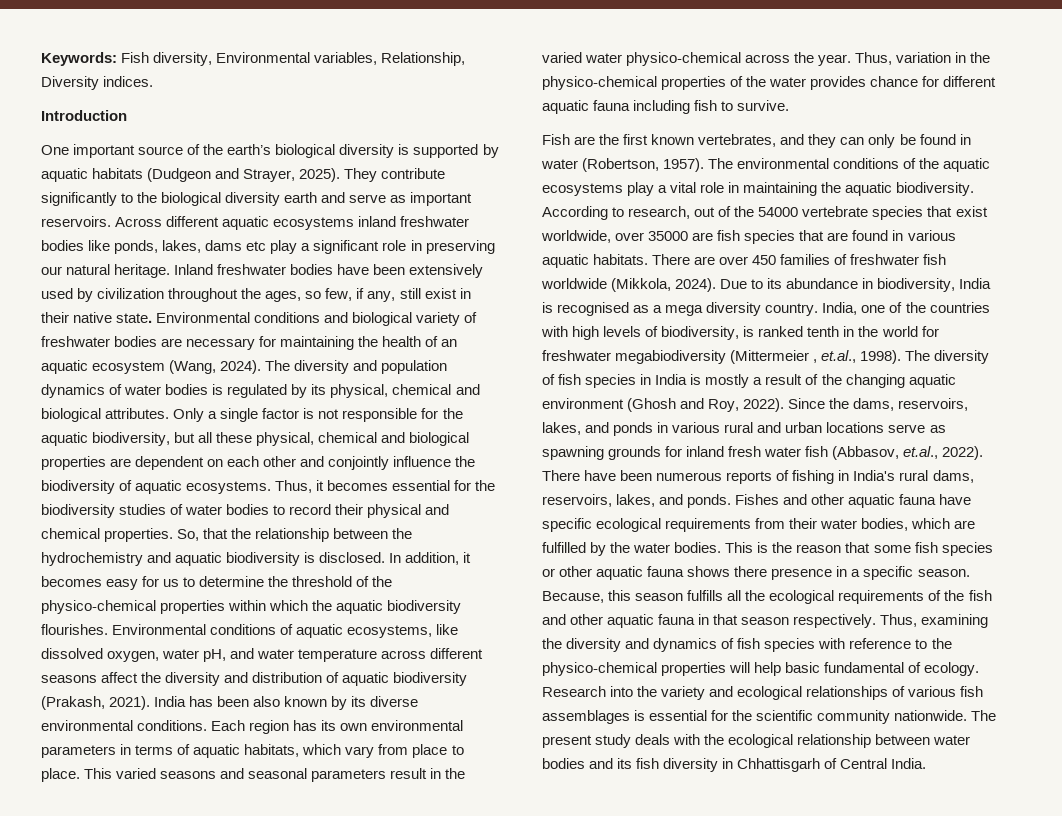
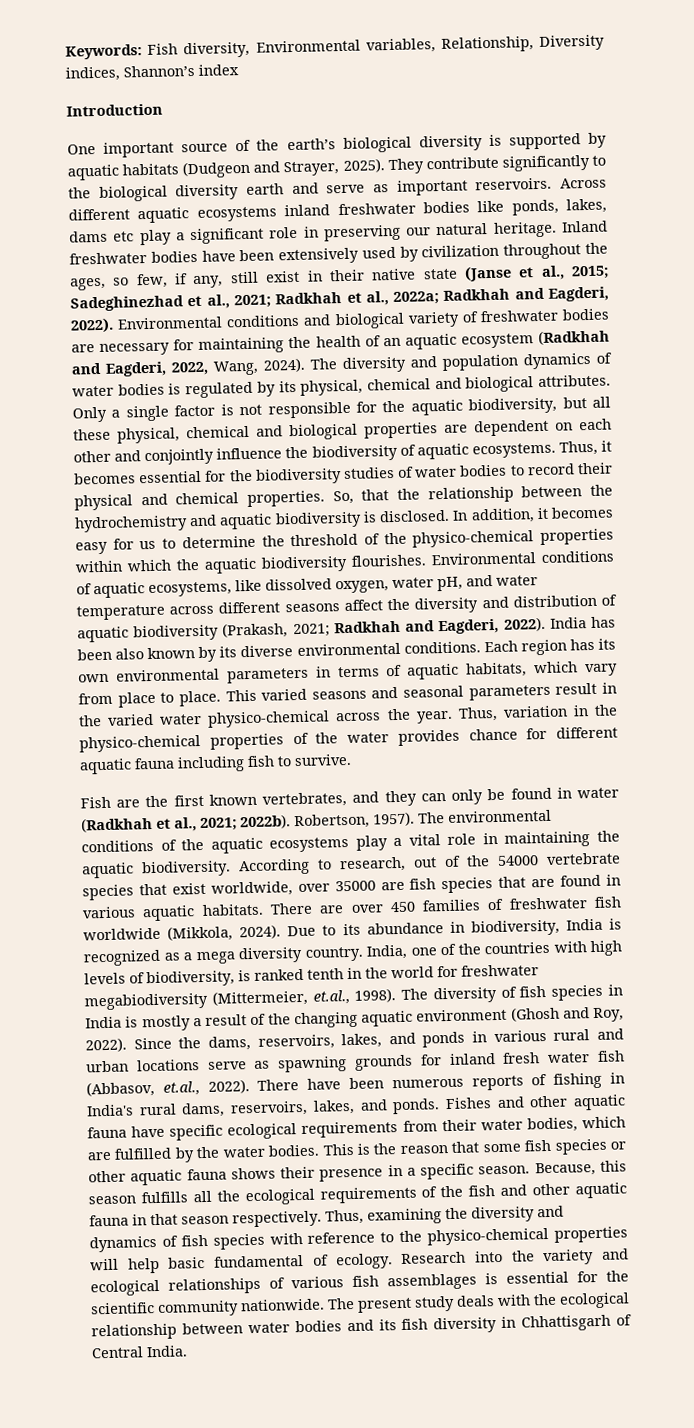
- Keywords: Fish diversity, Environmental variables, Relationship, Diversity indices.
+ Keywords: Fish diversity, Environmental variables, Relationship, Diversity indices, Shannon’s index
- Inland freshwater bodies have been extensively used by civilization throughout the ages, so few, if any, still exist in their native state.
+ Inland freshwater bodies have been extensively used by civilization throughout the ages, so few, if any, still exist in their native state (Janse et al., 2015; Sadeghinezhad et al., 2021; Radkhah et al., 2022a; Radkhah and Eagderi, 2022).
- Environmental conditions and biological variety of freshwater bodies are necessary for maintaining the health of an aquatic ecosystem (Wang, 2024).
+ Environmental conditions and biological variety of freshwater bodies are necessary for maintaining the health of an aquatic ecosystem (Radkhah and Eagderi, 2022, Wang, 2024).
- Environmental conditions of aquatic ecosystems, like dissolved oxygen, water pH, and water temperature across different seasons affect the diversity and distribution of aquatic biodiversity (Prakash, 2021).
+ Environmental conditions of aquatic ecosystems, like dissolved oxygen, water pH, and water temperature across different seasons affect the diversity and distribution of aquatic biodiversity (Prakash, 2021; Radkhah and Eagderi, 2022).
- Fish are the first known vertebrates, and they can only be found in water (Robertson, 1957).
+ Fish are the first known vertebrates, and they can only be found in water (Radkhah et al., 2021; 2022b). Robertson, 1957).
- Due to its abundance in biodiversity, India is recognised as a mega diversity country.
+ Due to its abundance in biodiversity, India is recognized as a mega diversity country.
- India, one of the countries with high levels of biodiversity, is ranked tenth in the world for freshwater megabiodiversity (Mittermeier , et.al., 1998).
+ India, one of the countries with high levels of biodiversity, is ranked tenth in the world for freshwater megabiodiversity (Mittermeier, et.al., 1998).
- This is the reason that some fish species or other aquatic fauna shows there presence in a specific season.
+ This is the reason that some fish species or other aquatic fauna shows their presence in a specific season.

